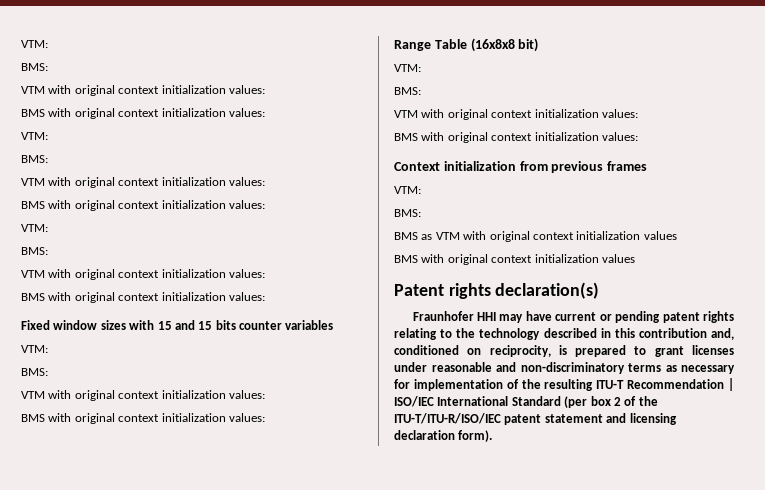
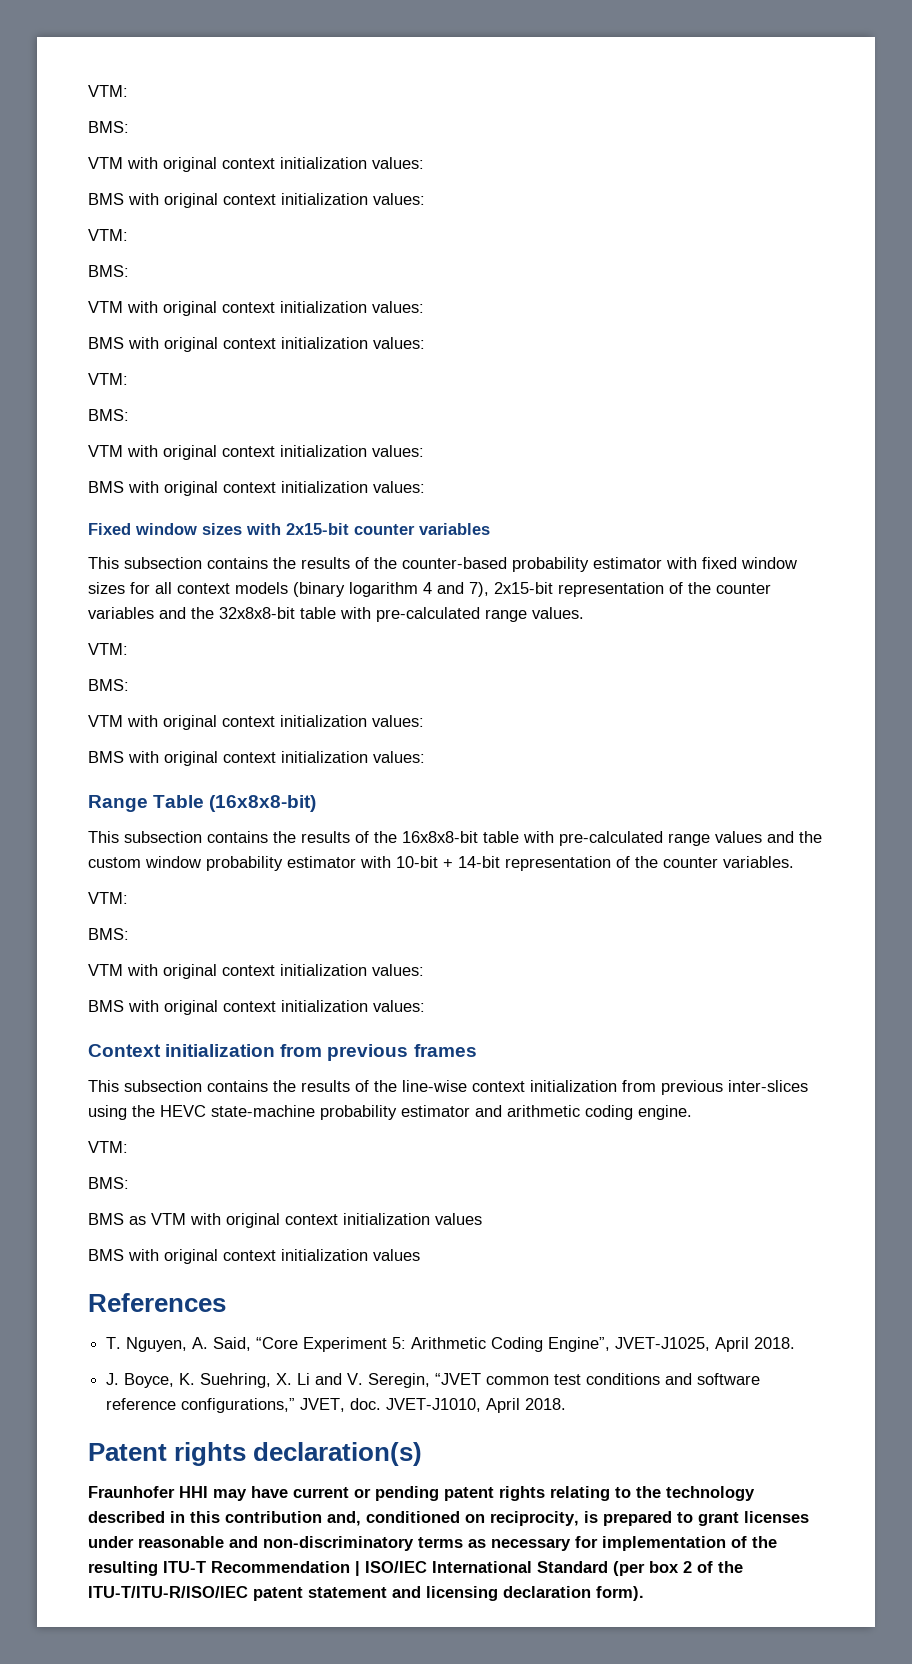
- Fixed window sizes with 15 and 15 bits counter variables
+ Fixed window sizes with 2x15-bit counter variables
+ This subsection contains the results of the counter-based probability estimator with fixed window sizes for all context models (binary logarithm 4 and 7), 2x15-bit representation of the counter variables and the 32x8x8-bit table with pre-calculated range values.
- Range Table (16x8x8 bit)
+ Range Table (16x8x8-bit)
+ This subsection contains the results of the 16x8x8-bit table with pre-calculated range values and the custom window probability estimator with 10-bit + 14-bit representation of the counter variables.
+ This subsection contains the results of the line-wise context initialization from previous inter-slices using the HEVC state-machine probability estimator and arithmetic coding engine.
+ References
+ T. Nguyen, A. Said, “Core Experiment 5: Arithmetic Coding Engine”, JVET-J1025, April 2018.
+ J. Boyce, K. Suehring, X. Li and V. Seregin, “JVET common test conditions and software reference configurations,” JVET, doc. JVET-J1010, April 2018.

